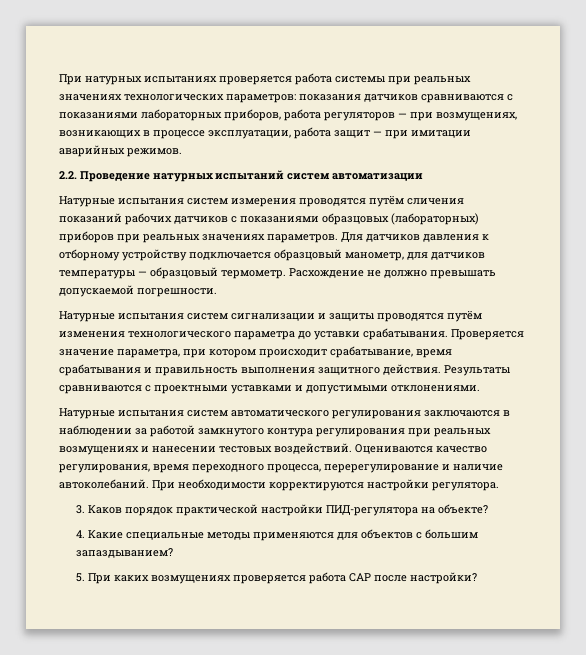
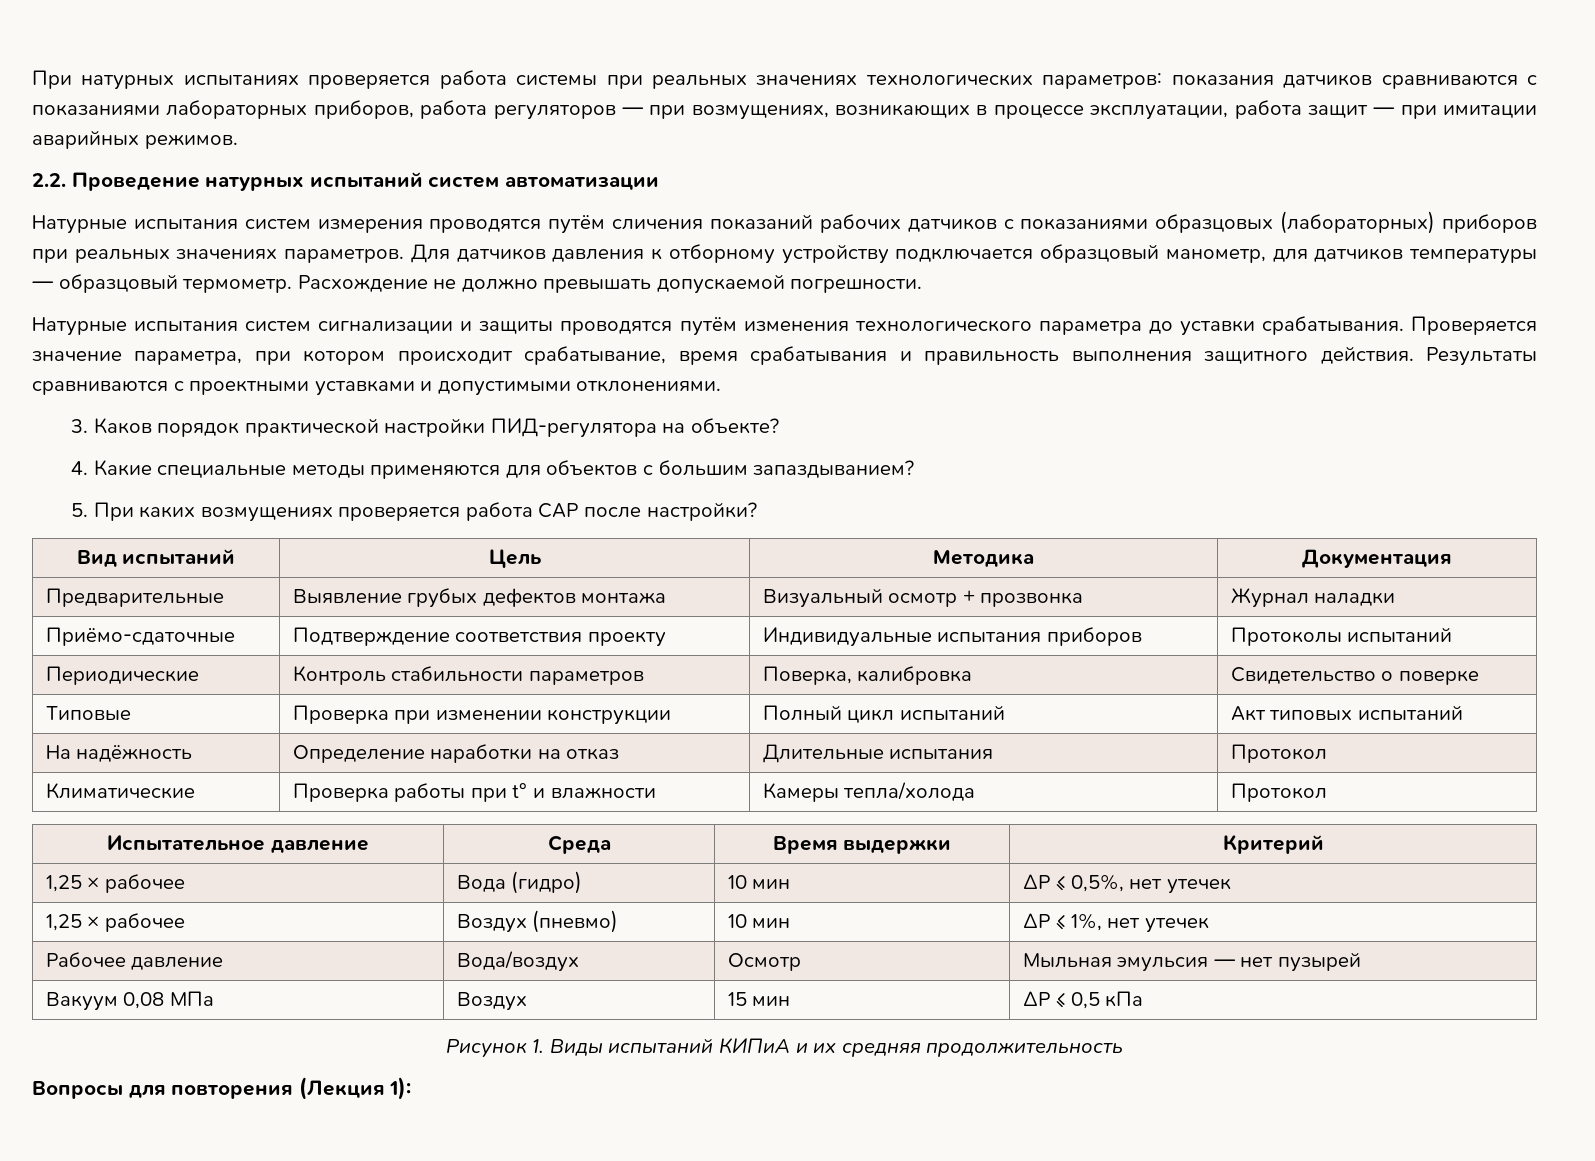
- Натурные испытания систем автоматического регулирования заключаются в наблюдении за работой замкнутого контура регулирования при реальных возмущениях и нанесении тестовых воздействий. Оцениваются качество регулирования, время переходного процесса, перерегулирование и наличие автоколебаний. При необходимости корректируются настройки регулятора.
+ Вид испытаний | Цель | Методика | Документация
+ Предварительные | Выявление грубых дефектов монтажа | Визуальный осмотр + прозвонка | Журнал наладки
+ Приёмо-сдаточные | Подтверждение соответствия проекту | Индивидуальные испытания приборов | Протоколы испытаний
+ Периодические | Контроль стабильности параметров | Поверка, калибровка | Свидетельство о поверке
+ Типовые | Проверка при изменении конструкции | Полный цикл испытаний | Акт типовых испытаний
+ На надёжность | Определение наработки на отказ | Длительные испытания | Протокол
+ Климатические | Проверка работы при t° и влажности | Камеры тепла/холода | Протокол
+ Испытательное давление | Среда | Время выдержки | Критерий
+ 1,25 × рабочее | Вода (гидро) | 10 мин | ΔP ≤ 0,5%, нет утечек
+ 1,25 × рабочее | Воздух (пневмо) | 10 мин | ΔP ≤ 1%, нет утечек
+ Рабочее давление | Вода/воздух | Осмотр | Мыльная эмульсия — нет пузырей
+ Вакуум 0,08 МПа | Воздух | 15 мин | ΔP ≤ 0,5 кПа
+ Рисунок 1. Виды испытаний КИПиА и их средняя продолжительность
+ Вопросы для повторения (Лекция 1):

